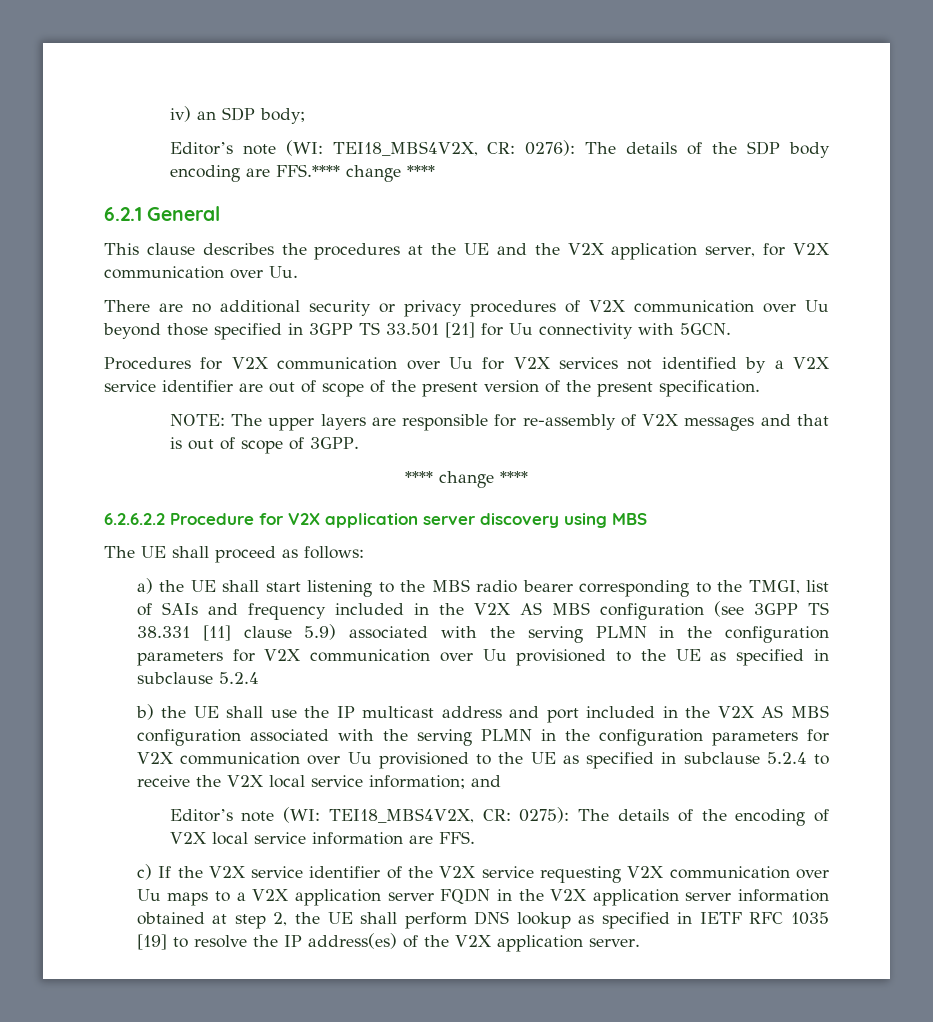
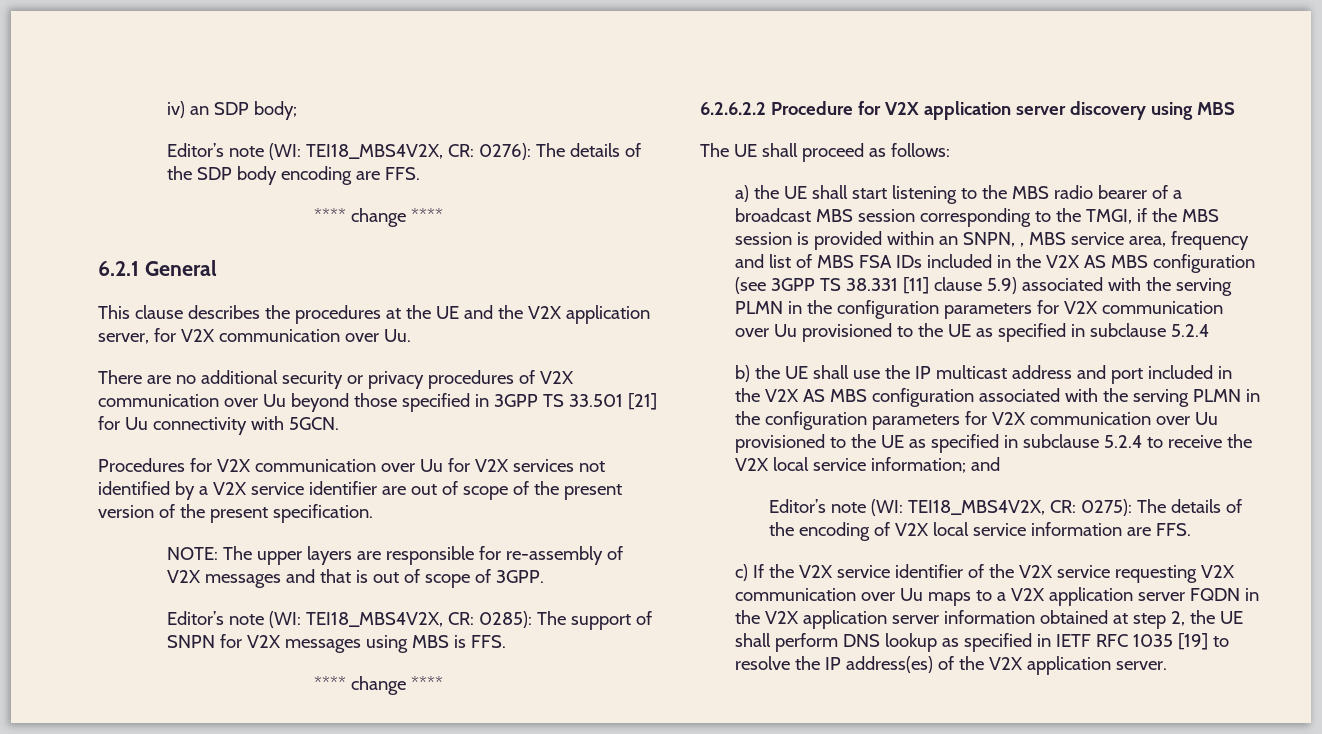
- Editor’s note (WI: TEI18_MBS4V2X, CR: 0276): The details of the SDP body encoding are FFS.**** change ****
+ Editor’s note (WI: TEI18_MBS4V2X, CR: 0276): The details of the SDP body encoding are FFS.
+ **** change ****
+ Editor’s note (WI: TEI18_MBS4V2X, CR: 0285): The support of SNPN for V2X messages using MBS is FFS.
- a) the UE shall start listening to the MBS radio bearer corresponding to the TMGI, list of SAIs and frequency included in the V2X AS MBS configuration (see 3GPP TS 38.331 [11] clause 5.9) associated with the serving PLMN in the configuration parameters for V2X communication over Uu provisioned to the UE as specified in subclause 5.2.4
+ a) the UE shall start listening to the MBS radio bearer of a broadcast MBS session corresponding to the TMGI, if the MBS session is provided within an SNPN, , MBS service area, frequency and list of MBS FSA IDs included in the V2X AS MBS configuration (see 3GPP TS 38.331 [11] clause 5.9) associated with the serving PLMN in the configuration parameters for V2X communication over Uu provisioned to the UE as specified in subclause 5.2.4

